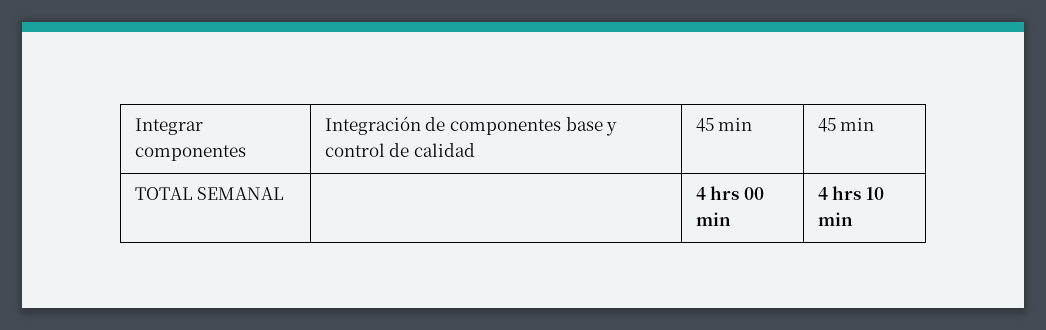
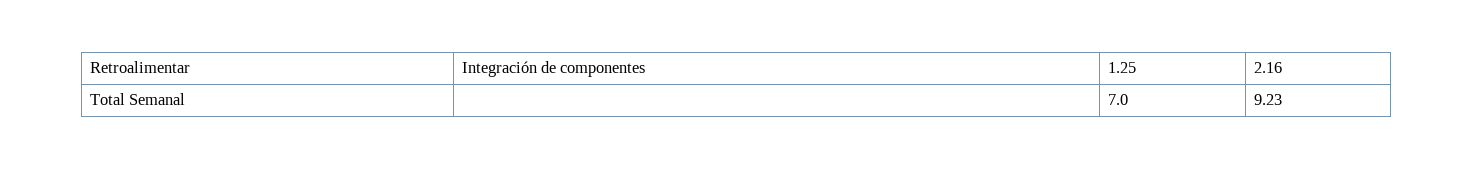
- Integrar componentes | Integración de componentes base y control de calidad | 45 min | 45 min
- TOTAL SEMANAL | | 4 hrs 00 min | 4 hrs 10 min
+ Retroalimentar | Integración de componentes | 1.25 | 2.16
+ Total Semanal | | 7.0 | 9.23

